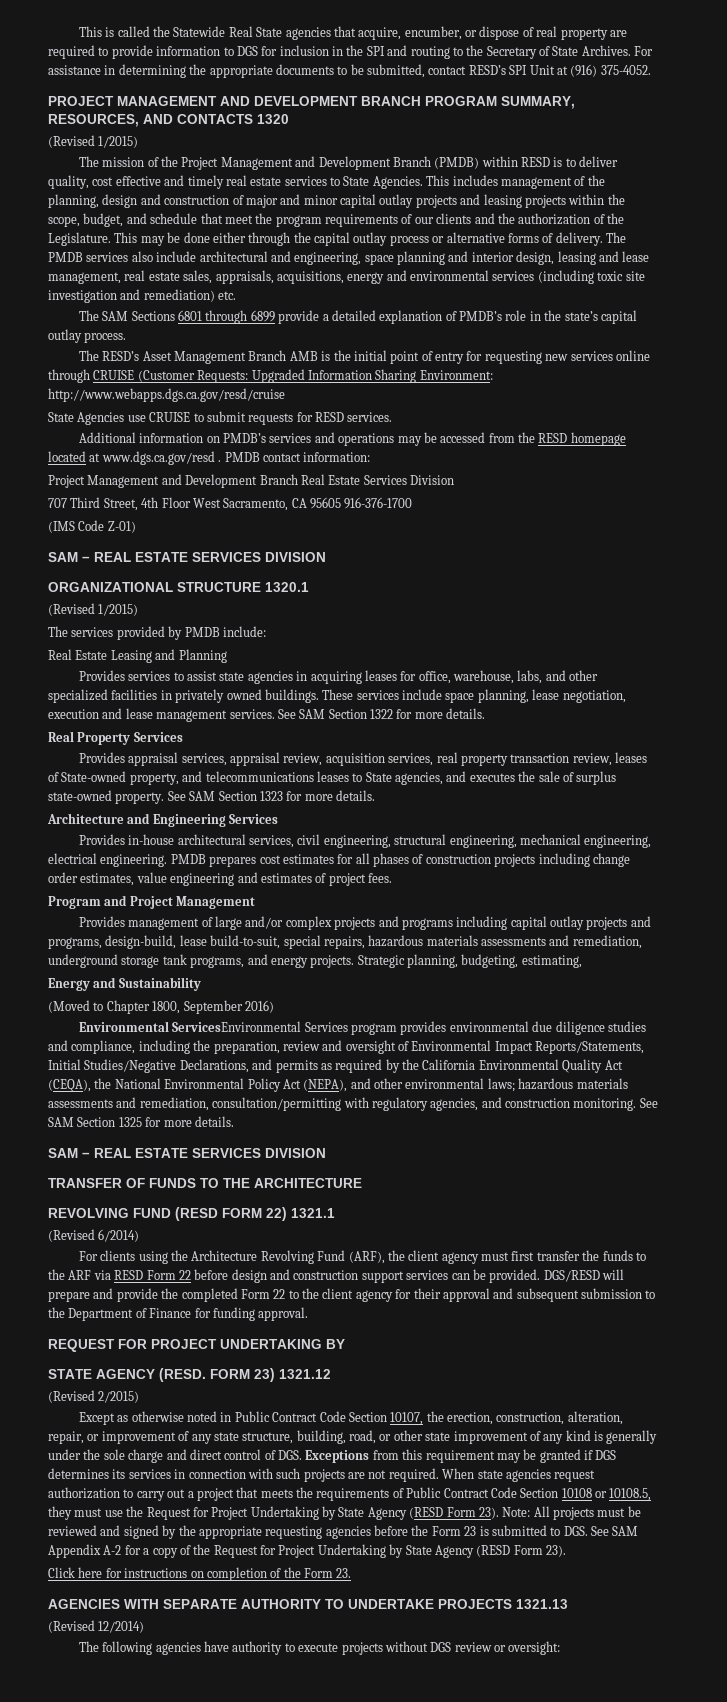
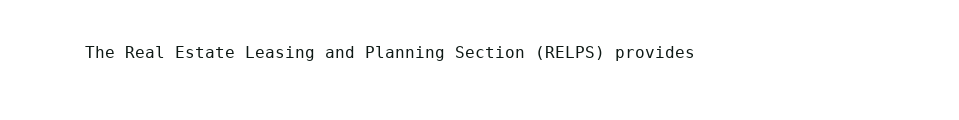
- This is called the Statewide Real State agencies that acquire, encumber, or dispose of real property are required to provide information to DGS for inclusion in the SPI and routing to the Secretary of State Archives. For assistance in determining the appropriate documents to be submitted, contact RESD’s SPI Unit at (916) 375-4052.
- PROJECT MANAGEMENT AND DEVELOPMENT BRANCH PROGRAM SUMMARY, RESOURCES, AND CONTACTS 1320
- (Revised 1/2015)
- The mission of the Project Management and Development Branch (PMDB) within RESD is to deliver quality, cost effective and timely real estate services to State Agencies. This includes management of the planning, design and construction of major and minor capital outlay projects and leasing projects within the scope, budget, and schedule that meet the program requirements of our clients and the authorization of the Legislature. This may be done either through the capital outlay process or alternative forms of delivery. The PMDB services also include architectural and engineering, space planning and interior design, leasing and lease management, real estate sales, appraisals, acquisitions, energy and environmental services (including toxic site investigation and remediation) etc.
- The SAM Sections 6801 through 6899 provide a detailed explanation of PMDB’s role in the state’s capital outlay process.
- The RESD’s Asset Management Branch AMB is the initial point of entry for requesting new services online through CRUISE (Customer Requests: Upgraded Information Sharing Environment: http://www.webapps.dgs.ca.gov/resd/cruise
- State Agencies use CRUISE to submit requests for RESD services.
- Additional information on PMDB’s services and operations may be accessed from the RESD homepage located at www.dgs.ca.gov/resd . PMDB contact information:
- Project Management and Development Branch Real Estate Services Division
- 707 Third Street, 4th Floor West Sacramento, CA 95605 916-376-1700
- (IMS Code Z-01)
- SAM – REAL ESTATE SERVICES DIVISION
- ORGANIZATIONAL STRUCTURE 1320.1
- (Revised 1/2015)
- The services provided by PMDB include:
- Real Estate Leasing and Planning
- Provides services to assist state agencies in acquiring leases for office, warehouse, labs, and other specialized facilities in privately owned buildings. These services include space planning, lease negotiation, execution and lease management services. See SAM Section 1322 for more details.
- Real Property Services
- Provides appraisal services, appraisal review, acquisition services, real property transaction review, leases of State-owned property, and telecommunications leases to State agencies, and executes the sale of surplus state-owned property. See SAM Section 1323 for more details.
- Architecture and Engineering Services
- Provides in-house architectural services, civil engineering, structural engineering, mechanical engineering, electrical engineering. PMDB prepares cost estimates for all phases of construction projects including change order estimates, value engineering and estimates of project fees.
- Program and Project Management
- Provides management of large and/or complex projects and programs including capital outlay projects and programs, design-build, lease build-to-suit, special repairs, hazardous materials assessments and remediation, underground storage tank programs, and energy projects. Strategic planning, budgeting, estimating,
- Energy and Sustainability
- (Moved to Chapter 1800, September 2016)
- Environmental ServicesEnvironmental Services program provides environmental due diligence studies and compliance, including the preparation, review and oversight of Environmental Impact Reports/Statements, Initial Studies/Negative Declarations, and permits as required by the California Environmental Quality Act (CEQA), the National Environmental Policy Act (NEPA), and other environmental laws; hazardous materials assessments and remediation, consultation/permitting with regulatory agencies, and construction monitoring. See SAM Section 1325 for more details.
- SAM – REAL ESTATE SERVICES DIVISION
- TRANSFER OF FUNDS TO THE ARCHITECTURE
- REVOLVING FUND (RESD FORM 22) 1321.1
- (Revised 6/2014)
- For clients using the Architecture Revolving Fund (ARF), the client agency must first transfer the funds to the ARF via RESD Form 22 before design and construction support services can be provided. DGS/RESD will prepare and provide the completed Form 22 to the client agency for their approval and subsequent submission to the Department of Finance for funding approval.
- REQUEST FOR PROJECT UNDERTAKING BY
- STATE AGENCY (RESD. FORM 23) 1321.12
- (Revised 2/2015)
- Except as otherwise noted in Public Contract Code Section 10107, the erection, construction, alteration, repair, or improvement of any state structure, building, road, or other state improvement of any kind is generally under the sole charge and direct control of DGS. Exceptions from this requirement may be granted if DGS determines its services in connection with such projects are not required. When state agencies request authorization to carry out a project that meets the requirements of Public Contract Code Section 10108 or 10108.5, they must use the Request for Project Undertaking by State Agency (RESD Form 23). Note: All projects must be reviewed and signed by the appropriate requesting agencies before the Form 23 is submitted to DGS. See SAM Appendix A-2 for a copy of the Request for Project Undertaking by State Agency (RESD Form 23).
- Click here for instructions on completion of the Form 23.
- AGENCIES WITH SEPARATE AUTHORITY TO UNDERTAKE PROJECTS 1321.13
- (Revised 12/2014)
- The following agencies have authority to execute projects without DGS review or oversight:
+ The Real Estate Leasing and Planning Section (RELPS) provides

